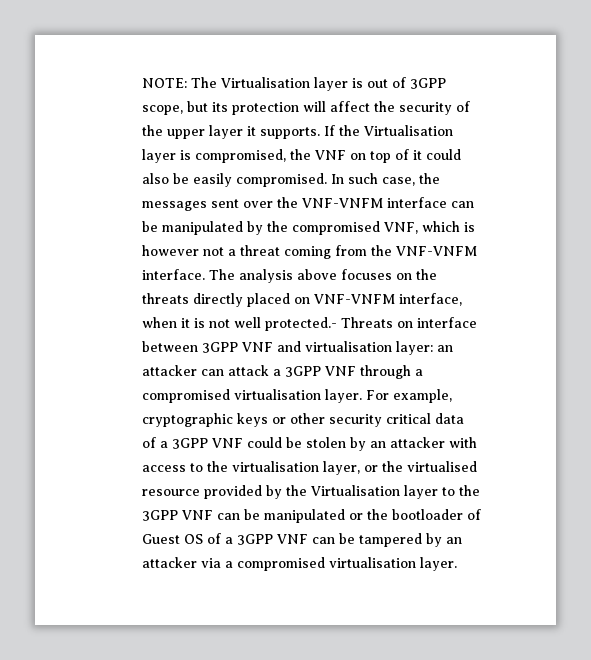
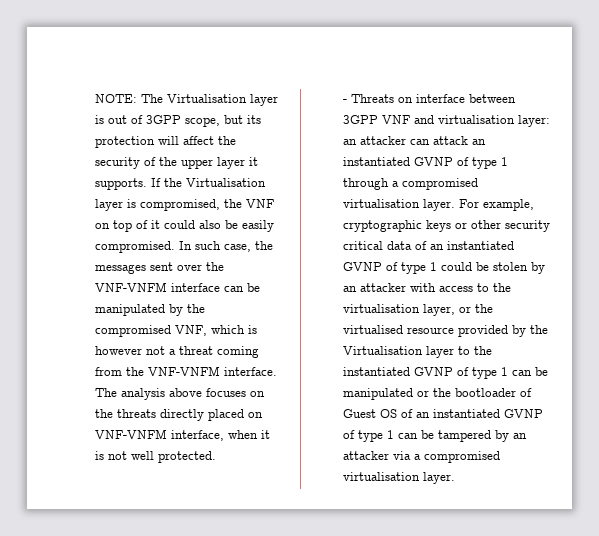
- The analysis above focuses on the threats directly placed on VNF-VNFM interface, when it is not well protected.- Threats on interface between 3GPP VNF and virtualisation layer: an attacker can attack a 3GPP VNF through a compromised virtualisation layer.
+ The analysis above focuses on the threats directly placed on VNF-VNFM interface, when it is not well protected.
+ - Threats on interface between 3GPP VNF and virtualisation layer: an attacker can attack an instantiated GVNP of type 1 through a compromised virtualisation layer.
- For example, cryptographic keys or other security critical data of a 3GPP VNF could be stolen by an attacker with access to the virtualisation layer, or the virtualised resource provided by the Virtualisation layer to the 3GPP VNF can be manipulated or the bootloader of Guest OS of a 3GPP VNF can be tampered by an attacker via a compromised virtualisation layer.
+ For example, cryptographic keys or other security critical data of an instantiated GVNP of type 1 could be stolen by an attacker with access to the virtualisation layer, or the virtualised resource provided by the Virtualisation layer to the instantiated GVNP of type 1 can be manipulated or the bootloader of Guest OS of an instantiated GVNP of type 1 can be tampered by an attacker via a compromised virtualisation layer.

